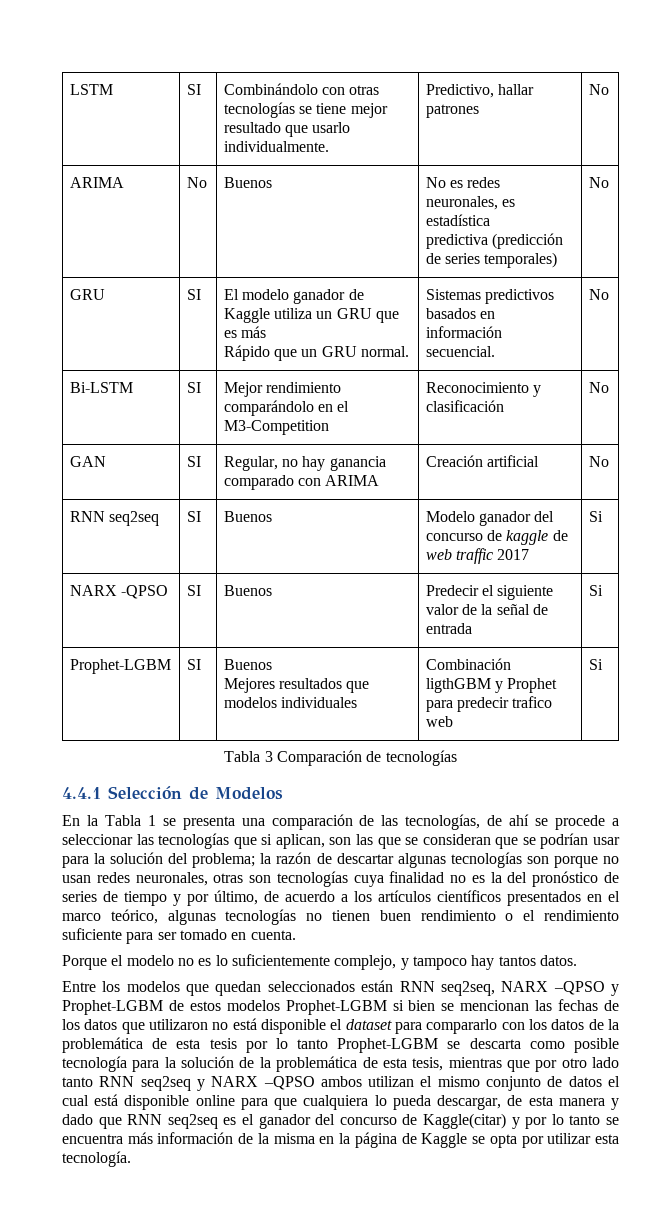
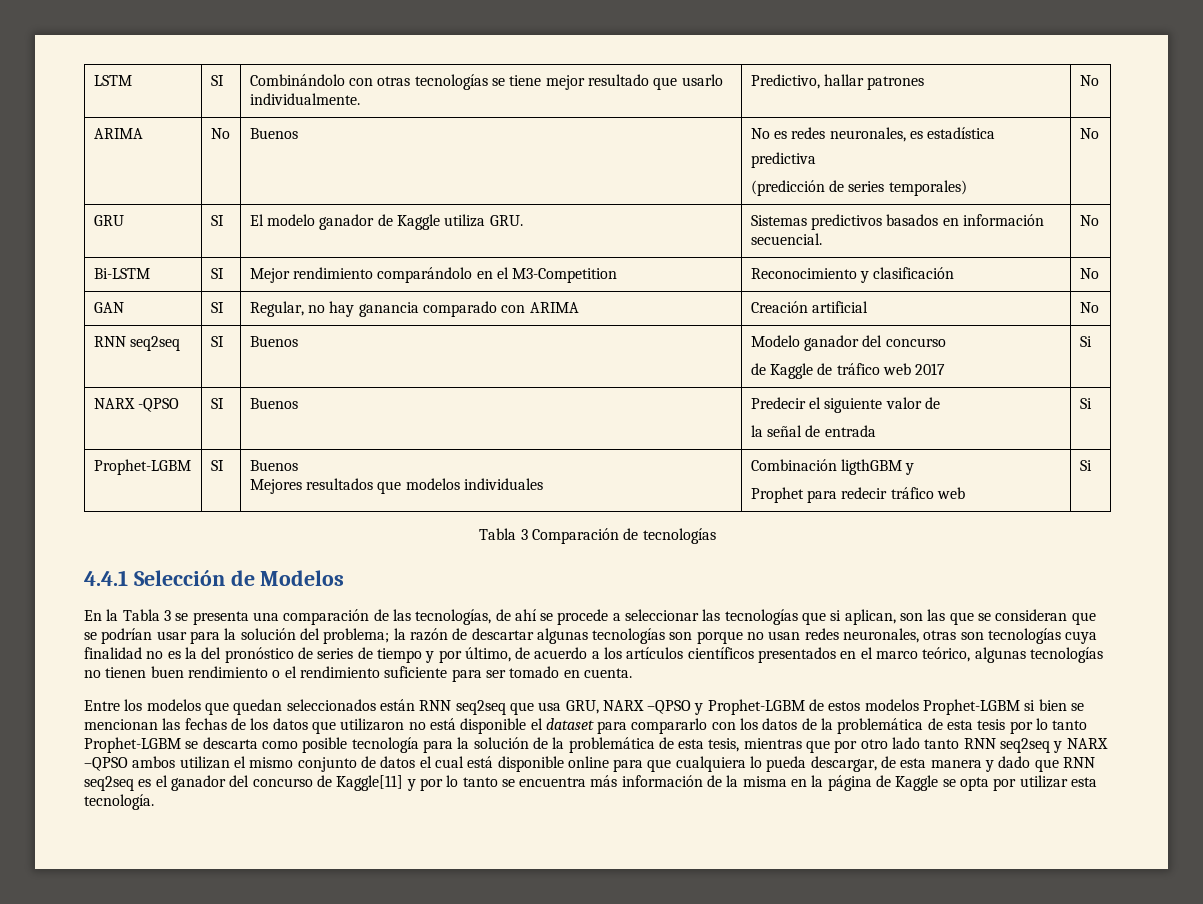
  ARIMA | No | Buenos | No es redes neuronales, es estadística
- predictiva (predicción de series temporales) | No
+ predictiva
+ (predicción de series temporales) | No
- GRU | SI | El modelo ganador de Kaggle utiliza un GRU que es más
- Rápido que un GRU normal. | Sistemas predictivos basados en información secuencial. | No
+ GRU | SI | El modelo ganador de Kaggle utiliza GRU. | Sistemas predictivos basados en información secuencial. | No
- RNN seq2seq | SI | Buenos | Modelo ganador del concurso de kaggle de web traffic 2017 | Si
+ RNN seq2seq | SI | Buenos | Modelo ganador del concurso
+ de Kaggle de tráfico web 2017 | Si
- NARX -QPSO | SI | Buenos | Predecir el siguiente valor de la señal de entrada | Si
+ NARX -QPSO | SI | Buenos | Predecir el siguiente valor de
+ la señal de entrada | Si
  Prophet-LGBM | SI | Buenos
- Mejores resultados que modelos individuales | Combinación ligthGBM y Prophet para predecir trafico web | Si
+ Mejores resultados que modelos individuales | Combinación ligthGBM y
+ Prophet para redecir tráfico web | Si
- En la Tabla 1 se presenta una comparación de las tecnologías, de ahí se procede a seleccionar las tecnologías que si aplican, son las que se consideran que se podrían usar para la solución del problema;
+ En la Tabla 3 se presenta una comparación de las tecnologías, de ahí se procede a seleccionar las tecnologías que si aplican, son las que se consideran que se podrían usar para la solución del problema;
- Porque el modelo no es lo suficientemente complejo, y tampoco hay tantos datos.
- Entre los modelos que quedan seleccionados están RNN seq2seq, NARX –QPSO y Prophet-LGBM de estos modelos Prophet-LGBM si bien se mencionan las fechas de los datos que utilizaron no está disponible el dataset para compararlo con los datos de la problemática de esta tesis por lo tanto Prophet-LGBM se descarta como posible tecnología para la solución de la problemática de esta tesis, mientras que por otro lado tanto RNN seq2seq y NARX –QPSO ambos utilizan el mismo conjunto de datos el cual está disponible online para que cualquiera lo pueda descargar, de esta manera y dado que RNN seq2seq es el ganador del concurso de Kaggle(citar) y por lo tanto se encuentra más información de la misma en la página de Kaggle se opta por utilizar esta tecnología.
+ Entre los modelos que quedan seleccionados están RNN seq2seq que usa GRU, NARX –QPSO y Prophet-LGBM de estos modelos Prophet-LGBM si bien se mencionan las fechas de los datos que utilizaron no está disponible el dataset para compararlo con los datos de la problemática de esta tesis por lo tanto Prophet-LGBM se descarta como posible tecnología para la solución de la problemática de esta tesis, mientras que por otro lado tanto RNN seq2seq y NARX –QPSO ambos utilizan el mismo conjunto de datos el cual está disponible online para que cualquiera lo pueda descargar, de esta manera y dado que RNN seq2seq es el ganador del concurso de Kaggle[11] y por lo tanto se encuentra más información de la misma en la página de Kaggle se opta por utilizar esta tecnología.

